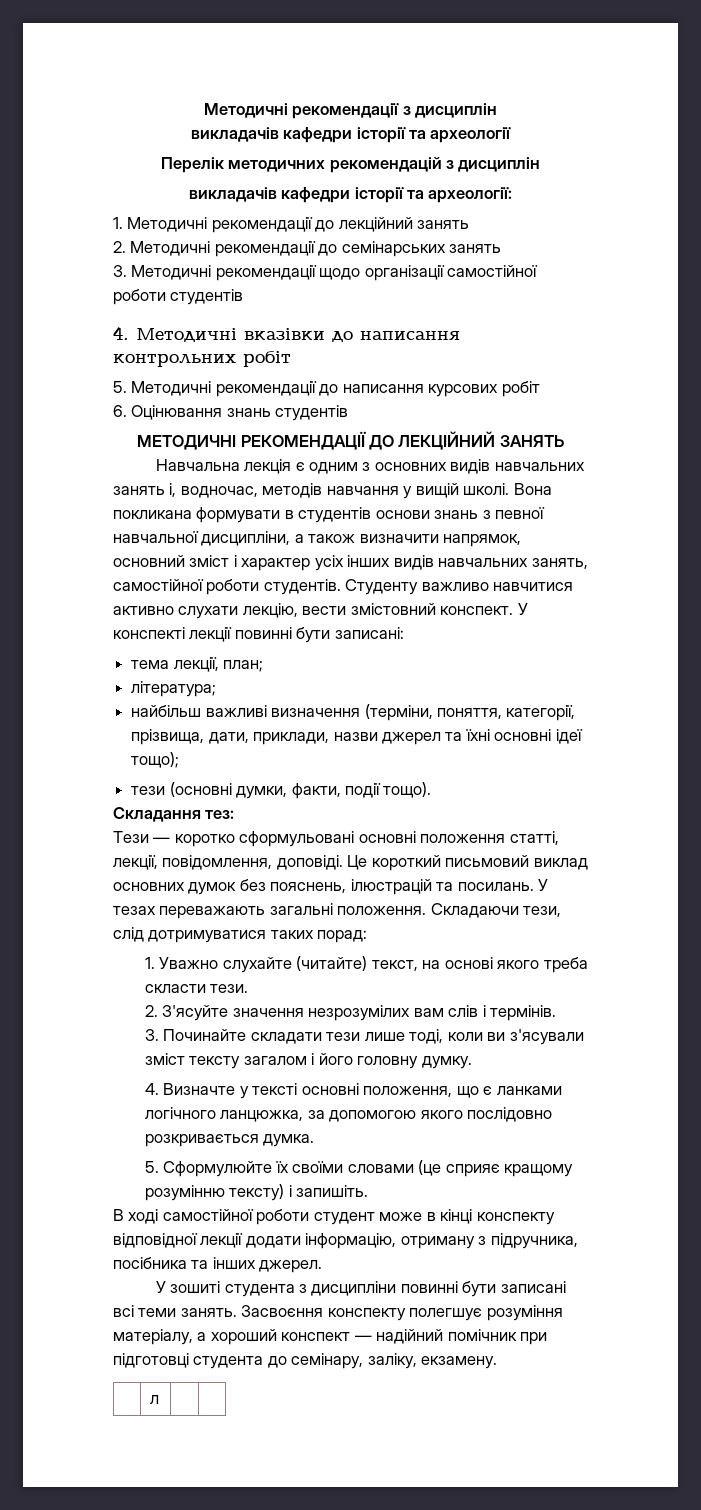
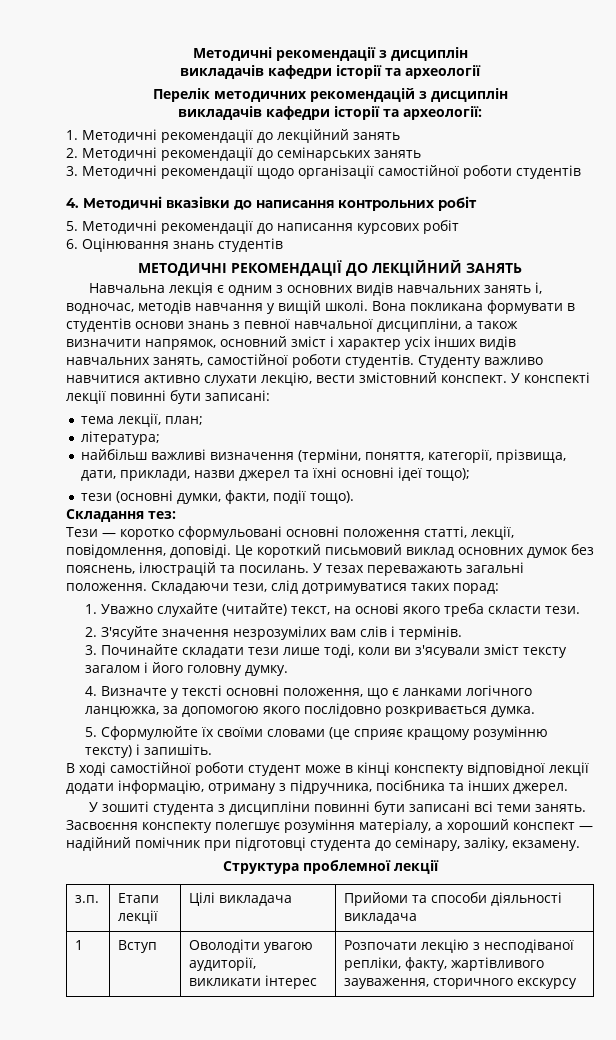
- | л | |
+ Структура проблемної лекції
+ з.п. | Етапи лекції | Цілі викладача | Прийоми та способи діяльності викладача
+ 1 | Вступ | Оволодіти увагою аудиторії, викликати інтерес | Розпочати лекцію з несподіваної репліки, факту, жартівливого зауваження, сторичного екскурсу

